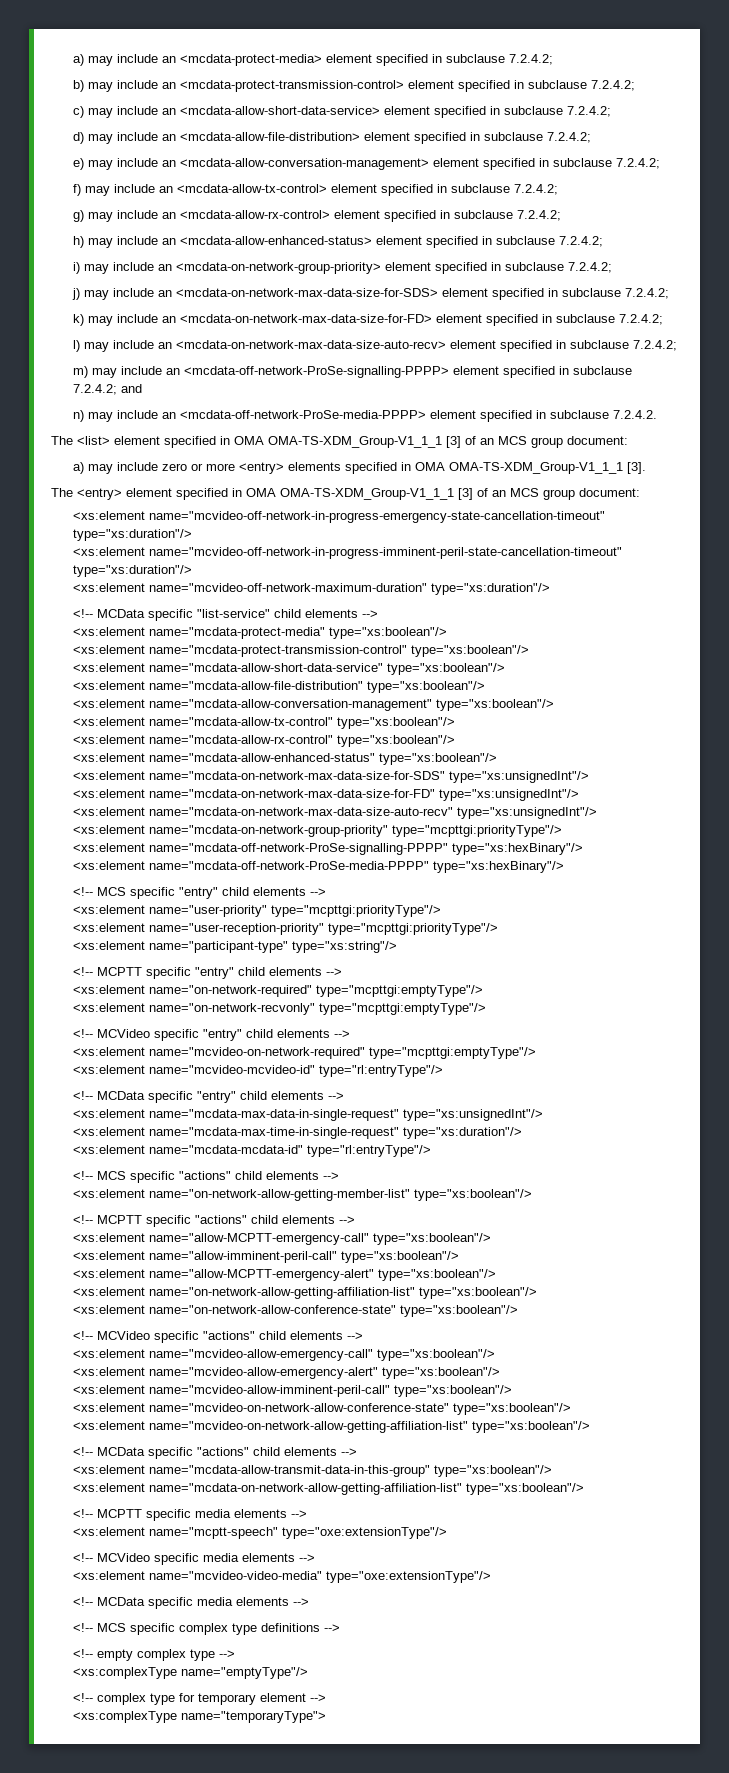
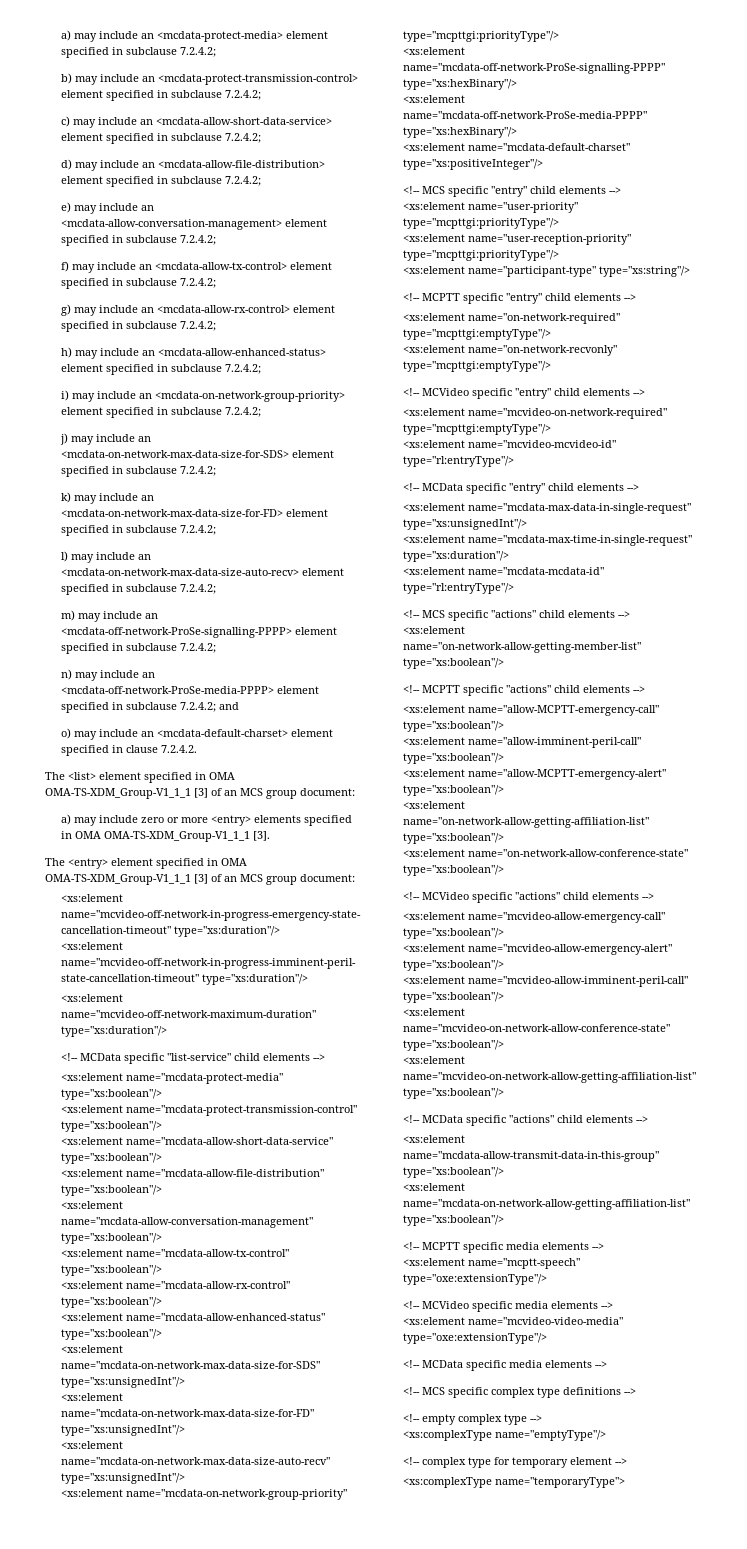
- m) may include an <mcdata-off-network-ProSe-signalling-PPPP> element specified in subclause 7.2.4.2; and
+ m) may include an <mcdata-off-network-ProSe-signalling-PPPP> element specified in subclause 7.2.4.2;
- n) may include an <mcdata-off-network-ProSe-media-PPPP> element specified in subclause 7.2.4.2.
+ n) may include an <mcdata-off-network-ProSe-media-PPPP> element specified in subclause 7.2.4.2; and
+ o) may include an <mcdata-default-charset> element specified in clause 7.2.4.2.
+ <xs:element name="mcdata-default-charset" type="xs:positiveInteger"/>

